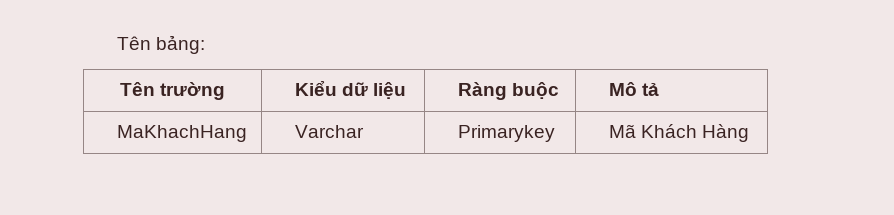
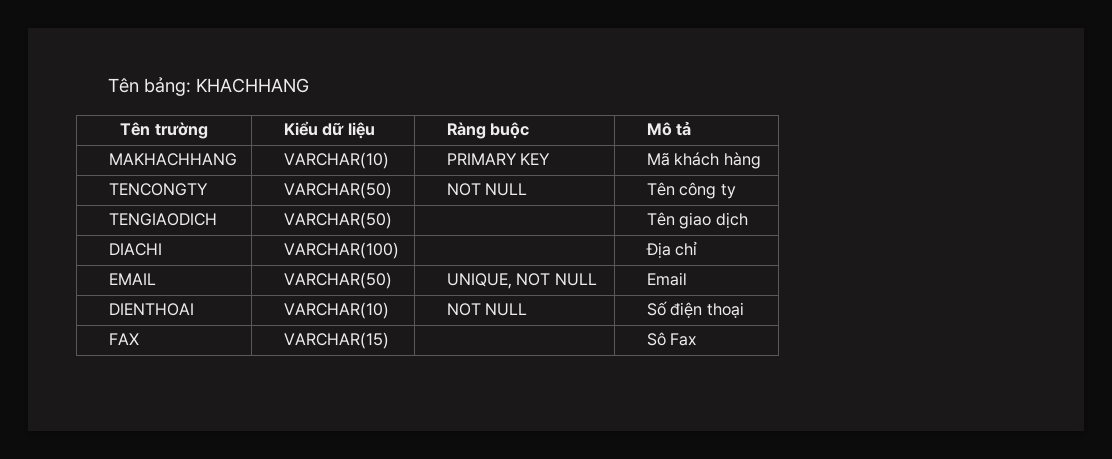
- Tên bảng:
+ Tên bảng: KHACHHANG
- MaKhachHang | Varchar | Primarykey | Mã Khách Hàng
+ MAKHACHHANG | VARCHAR(10) | PRIMARY KEY | Mã khách hàng
+ TENCONGTY | VARCHAR(50) | NOT NULL | Tên công ty
+ TENGIAODICH | VARCHAR(50) | | Tên giao dịch
+ DIACHI | VARCHAR(100) | | Địa chỉ
+ EMAIL | VARCHAR(50) | UNIQUE, NOT NULL | Email
+ DIENTHOAI | VARCHAR(10) | NOT NULL | Số điện thoại
+ FAX | VARCHAR(15) | | Sô Fax

